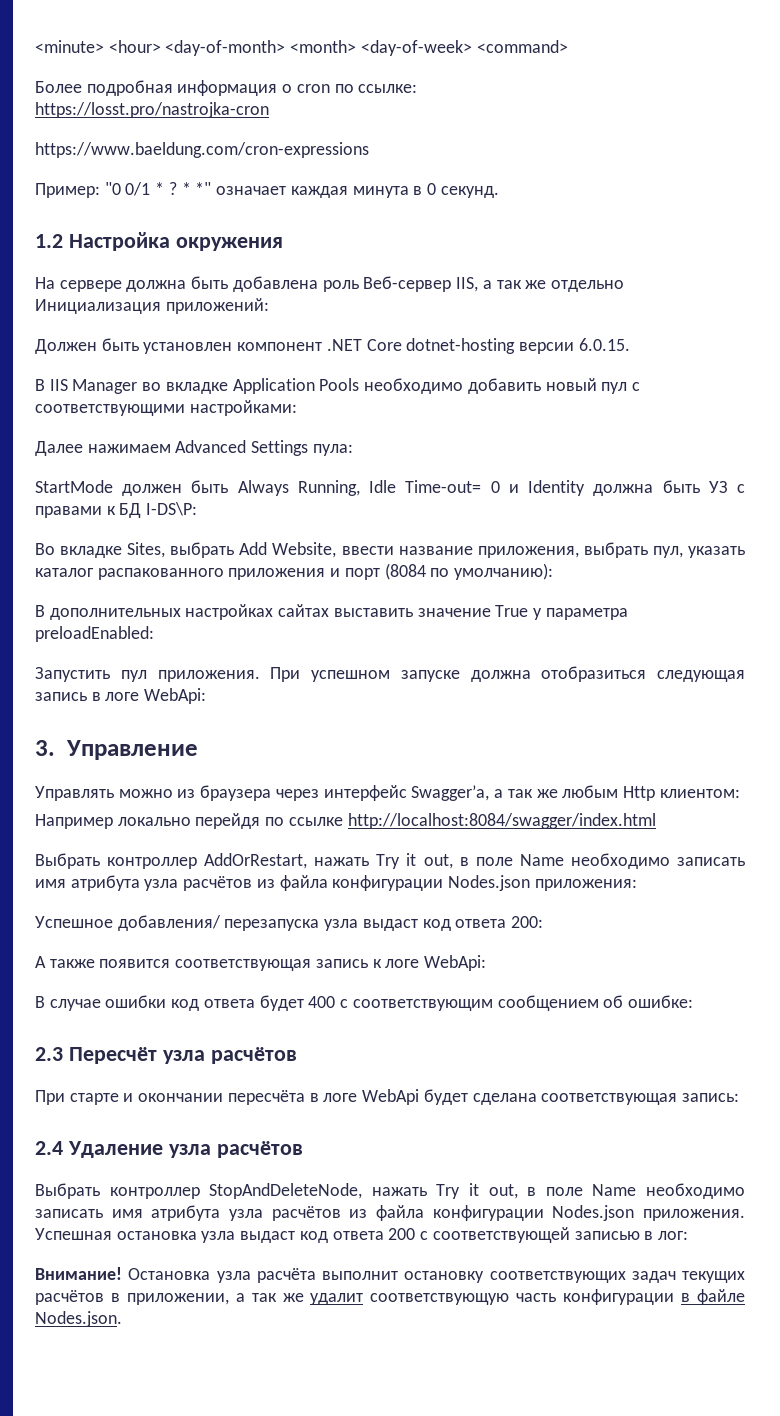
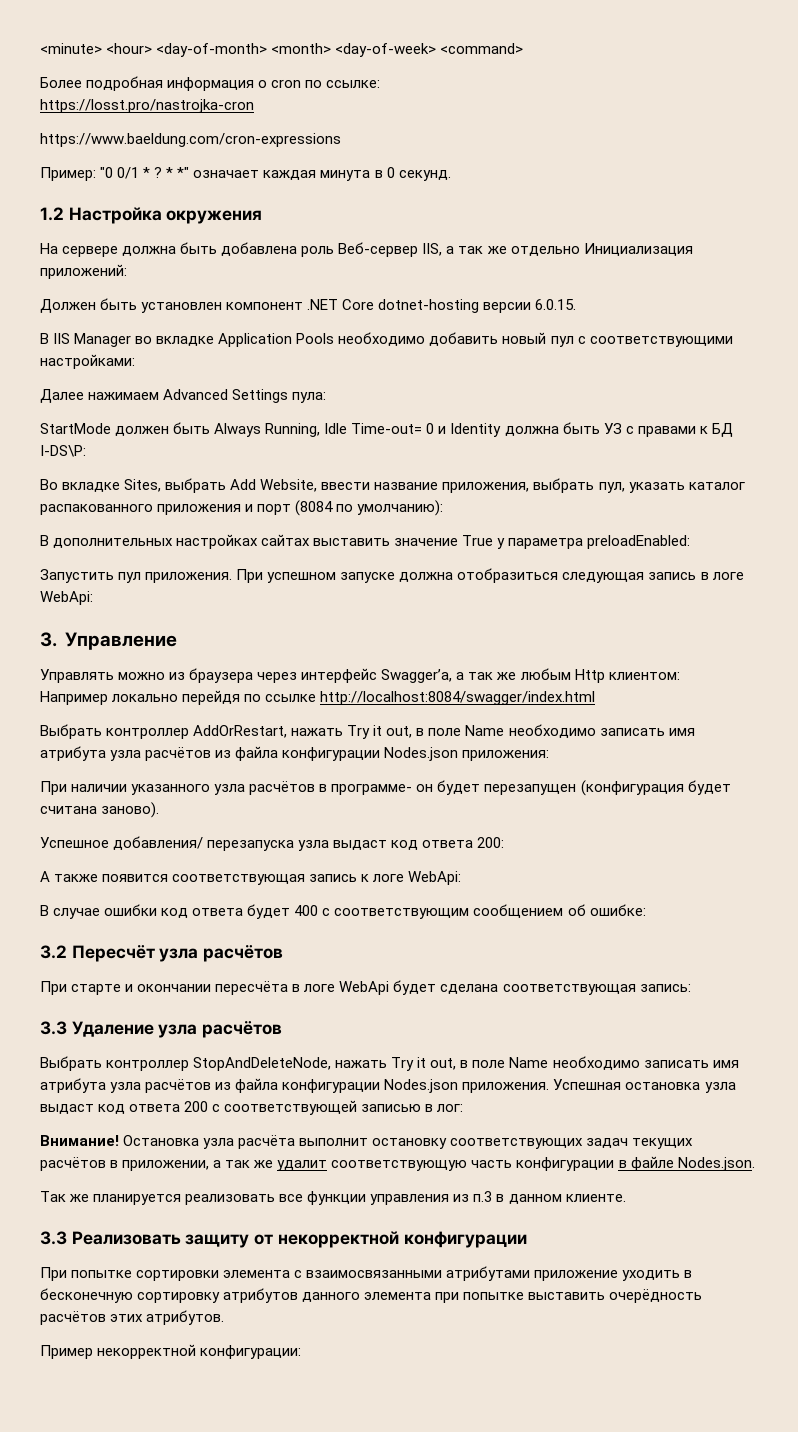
+ При наличии указанного узла расчётов в программе- он будет перезапущен (конфигурация будет считана заново).
- 2.3 Пересчёт узла расчётов
+ 3.2 Пересчёт узла расчётов
- 2.4 Удаление узла расчётов
+ 3.3 Удаление узла расчётов
+ Так же планируется реализовать все функции управления из п.3 в данном клиенте.
+ 3.3 Реализовать защиту от некорректной конфигурации
+ При попытке сортировки элемента с взаимосвязанными атрибутами приложение уходить в бесконечную сортировку атрибутов данного элемента при попытке выставить очерёдность расчётов этих атрибутов.
+ Пример некорректной конфигурации:

